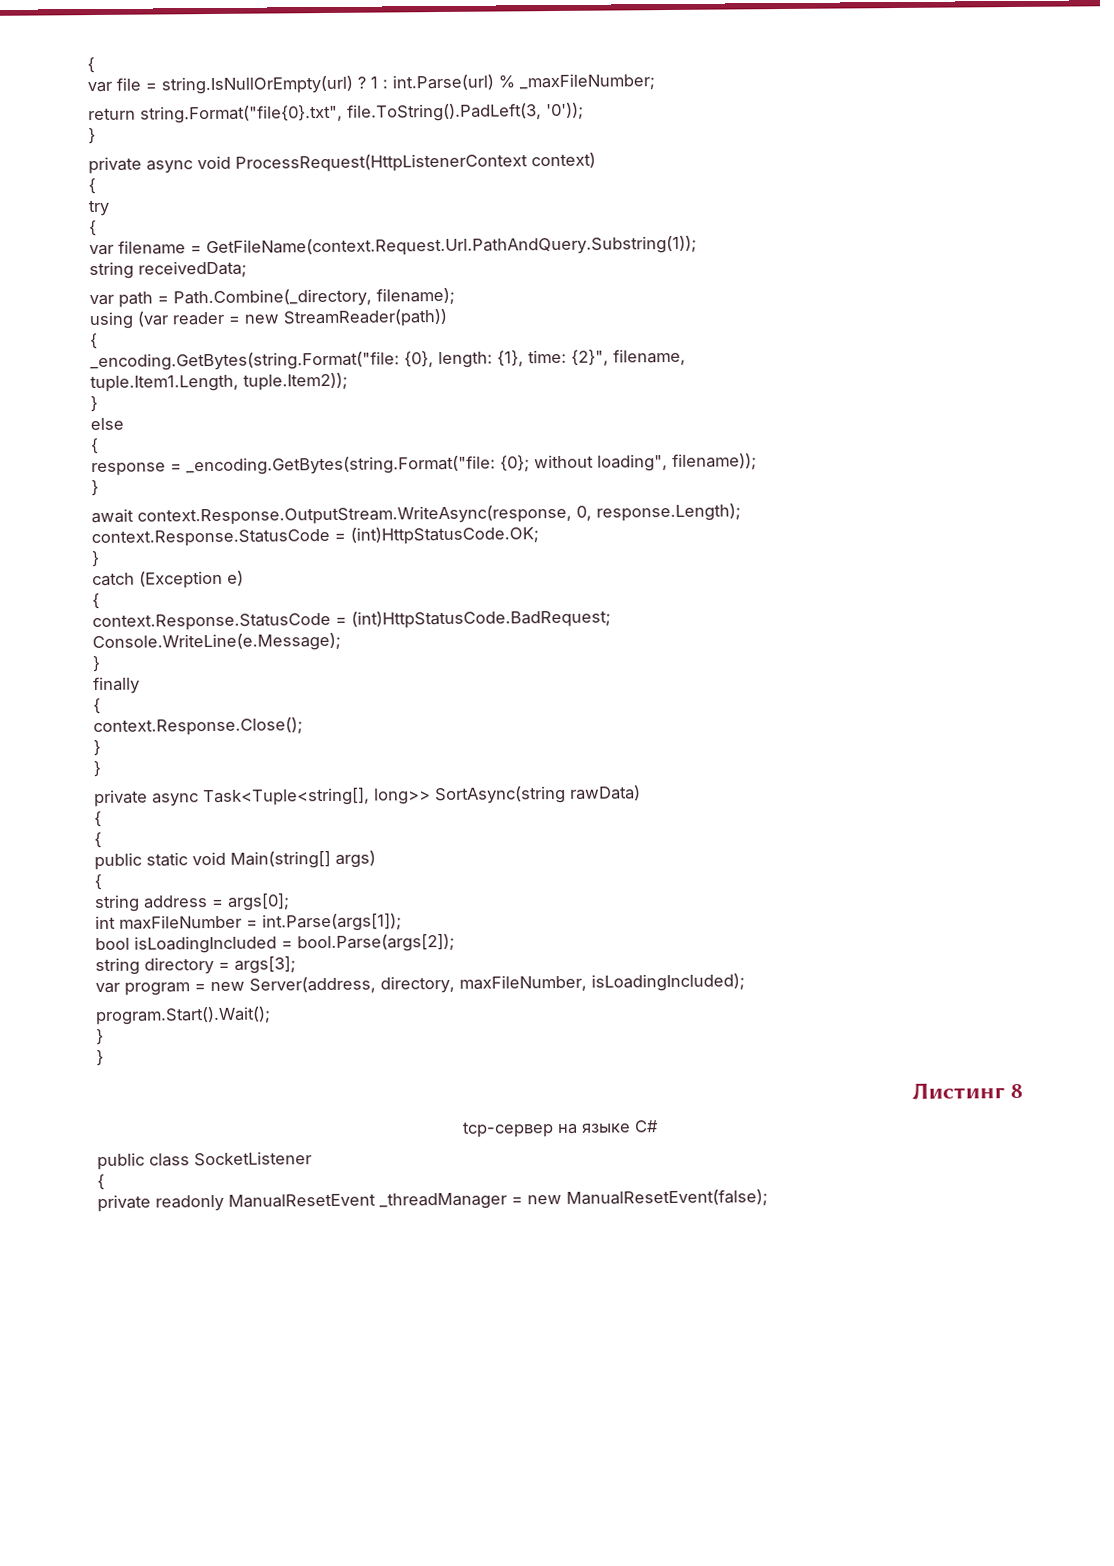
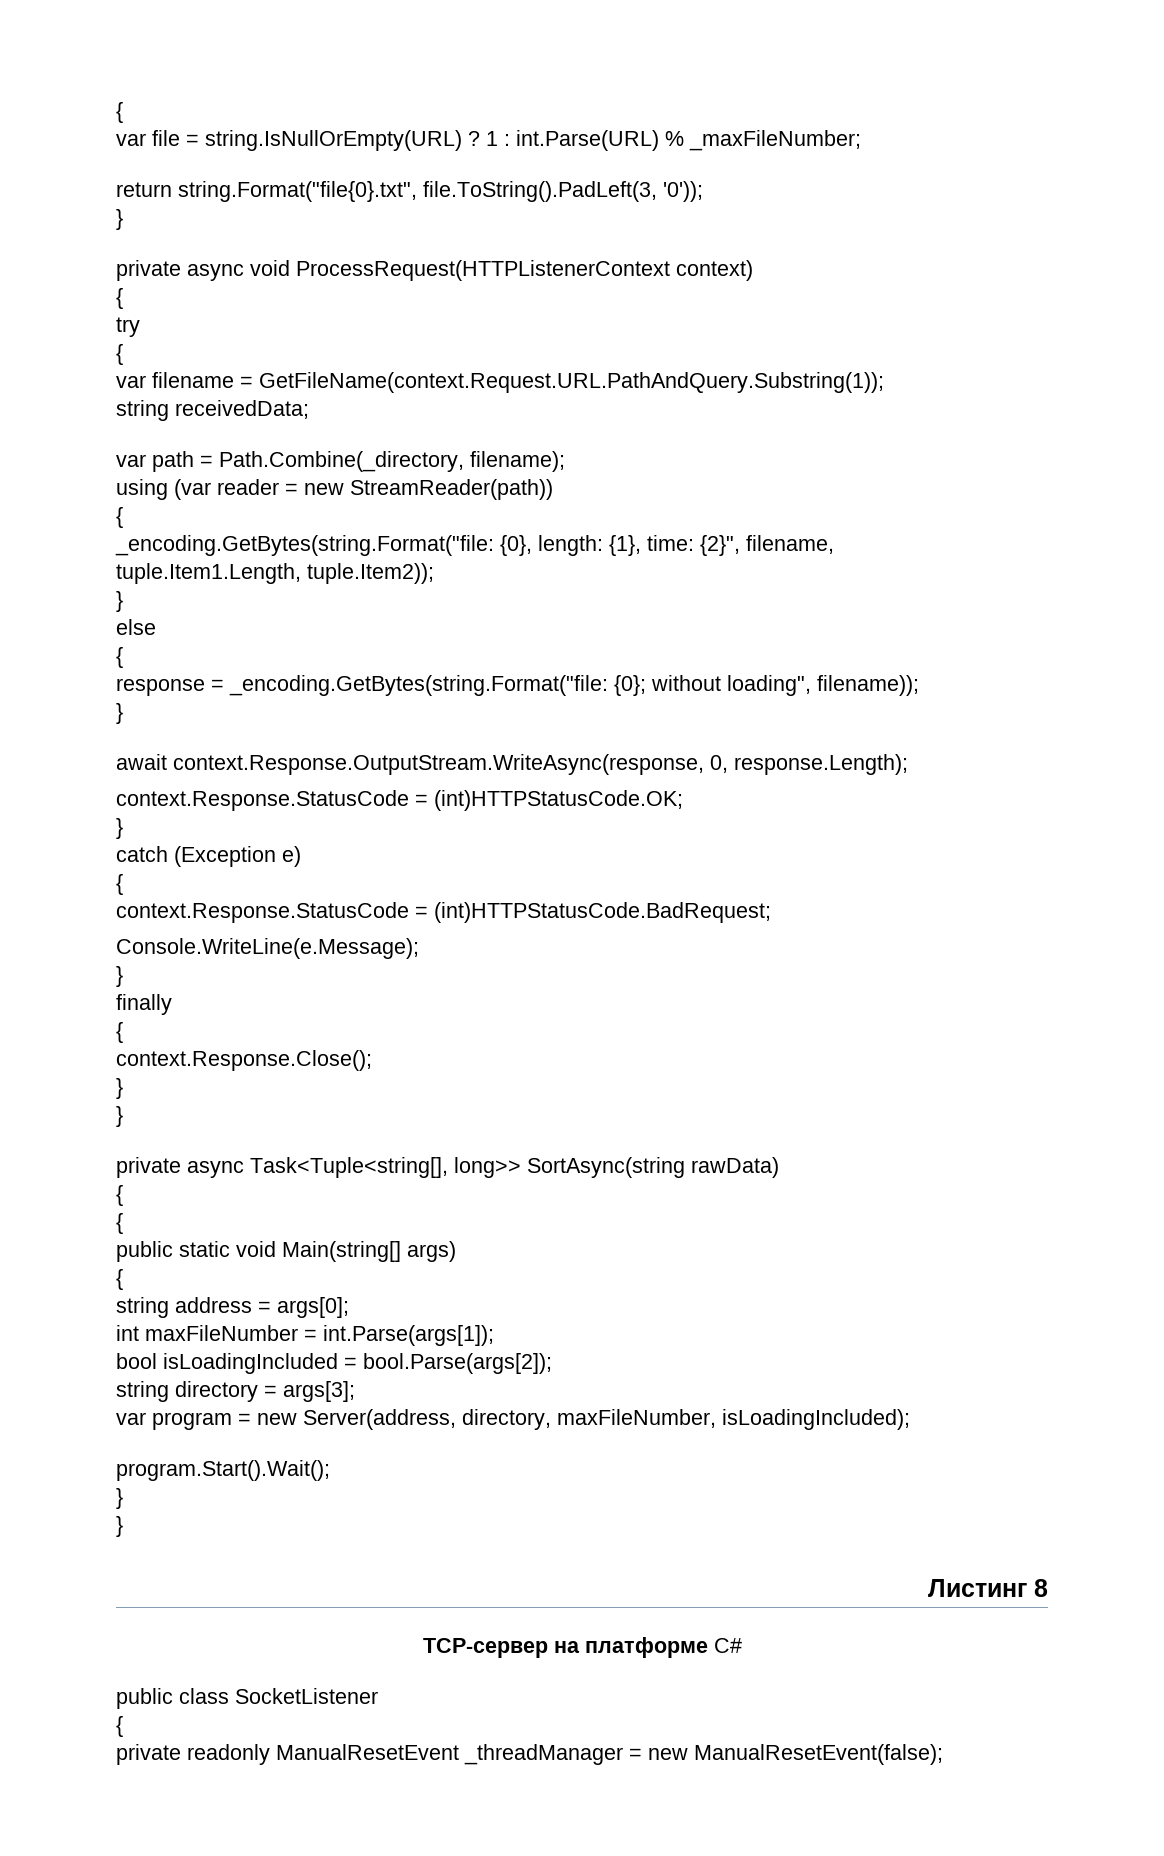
- var file = string.IsNullOrEmpty(url) ?
+ var file = string.IsNullOrEmpty(URL) ?
- 1 : int.Parse(url) % _maxFileNumber;
+ 1 : int.Parse(URL) % _maxFileNumber;
- private async void ProcessRequest(HttpListenerContext context)
+ private async void ProcessRequest(HTTPListenerContext context)
- var filename = GetFileName(context.Request.Url.PathAndQuery.Substring(1));
+ var filename = GetFileName(context.Request.URL.PathAndQuery.Substring(1));
- context.Response.StatusCode = (int)HttpStatusCode.OK;
+ context.Response.StatusCode = (int)HTTPStatusCode.OK;
- context.Response.StatusCode = (int)HttpStatusCode.BadRequest;
+ context.Response.StatusCode = (int)HTTPStatusCode.BadRequest;
- tcp-сервер на языке С#
+ TCP-сервер на платформе С#

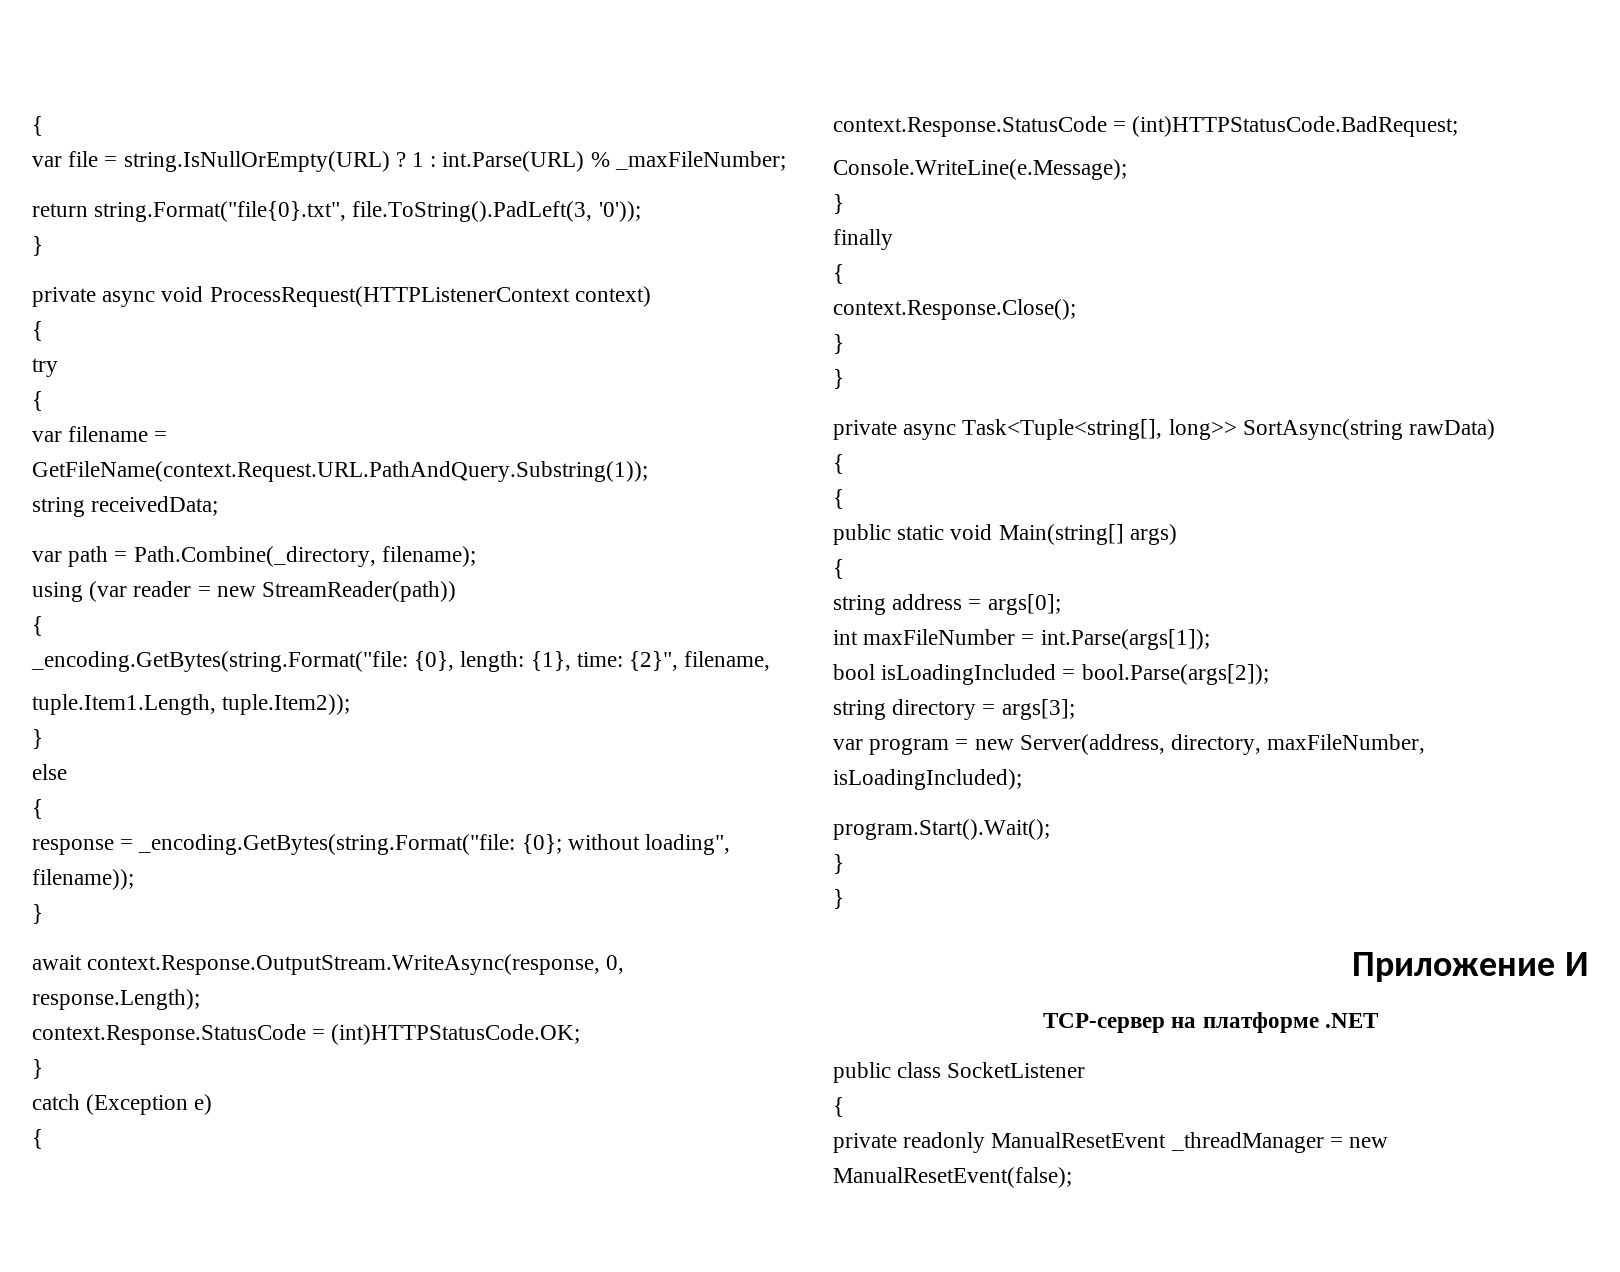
- Листинг 8
+ Приложение И
- TCP-сервер на платформе С#
+ TCP-сервер на платформе .NET

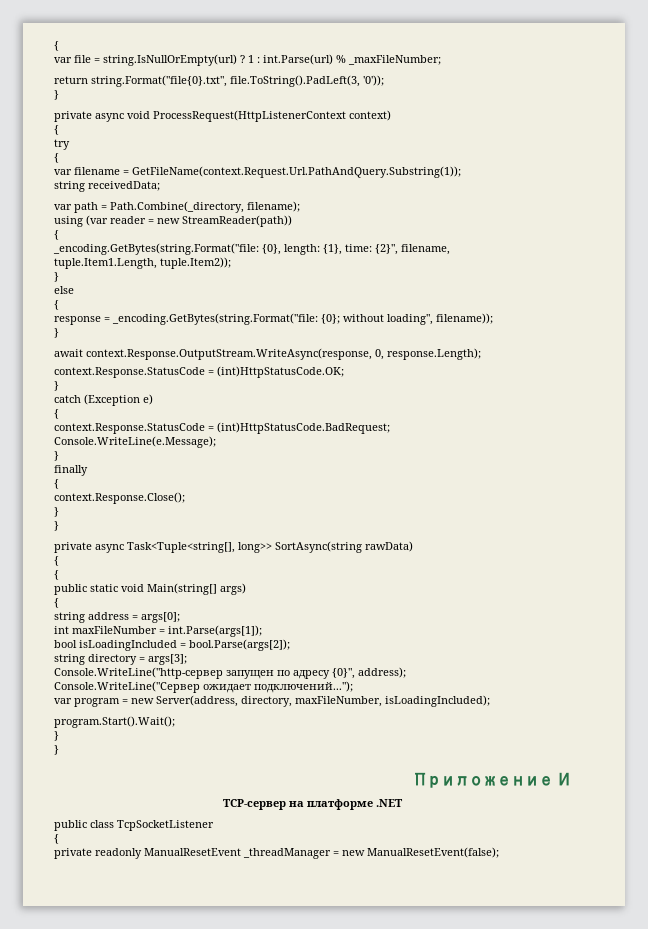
- var file = string.IsNullOrEmpty(URL) ?
+ var file = string.IsNullOrEmpty(url) ?
- 1 : int.Parse(URL) % _maxFileNumber;
+ 1 : int.Parse(url) % _maxFileNumber;
- private async void ProcessRequest(HTTPListenerContext context)
+ private async void ProcessRequest(HttpListenerContext context)
- var filename = GetFileName(context.Request.URL.PathAndQuery.Substring(1));
+ var filename = GetFileName(context.Request.Url.PathAndQuery.Substring(1));
- context.Response.StatusCode = (int)HTTPStatusCode.OK;
+ context.Response.StatusCode = (int)HttpStatusCode.OK;
- context.Response.StatusCode = (int)HTTPStatusCode.BadRequest;
+ context.Response.StatusCode = (int)HttpStatusCode.BadRequest;
+ Console.WriteLine("http-сервер запущен по адресу {0}", address);
+ Console.WriteLine("Сервер ожидает подключений...");
- public class SocketListener
+ public class TcpSocketListener

